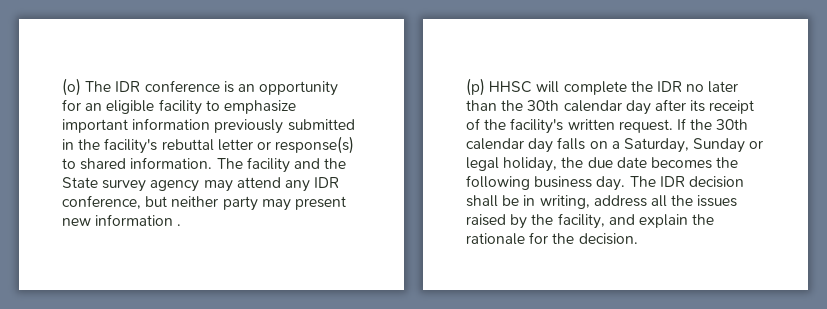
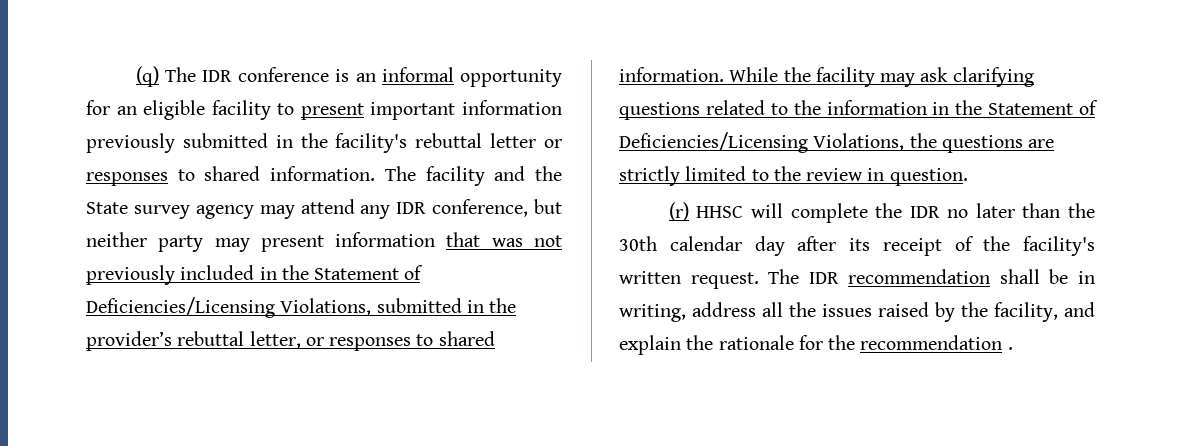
- (o) The IDR conference is an opportunity for an eligible facility to emphasize important information previously submitted in the facility's rebuttal letter or response(s) to shared information.
+ (q) The IDR conference is an informal opportunity for an eligible facility to present important information previously submitted in the facility's rebuttal letter or responses to shared information.
- The facility and the State survey agency may attend any IDR conference, but neither party may present new information .
- (p) HHSC will complete the IDR no later than the 30th calendar day after its receipt of the facility's written request.
+ The facility and the State survey agency may attend any IDR conference, but neither party may present information that was not previously included in the Statement of Deficiencies/Licensing Violations, submitted in the provider’s rebuttal letter, or responses to shared information. While the facility may ask clarifying questions related to the information in the Statement of Deficiencies/Licensing Violations, the questions are strictly limited to the review in question.
+ (r) HHSC will complete the IDR no later than the 30th calendar day after its receipt of the facility's written request.
- If the 30th calendar day falls on a Saturday, Sunday or legal holiday, the due date becomes the following business day. The IDR decision shall be in writing, address all the issues raised by the facility, and explain the rationale for the decision.
+ The IDR recommendation shall be in writing, address all the issues raised by the facility, and explain the rationale for the recommendation .

